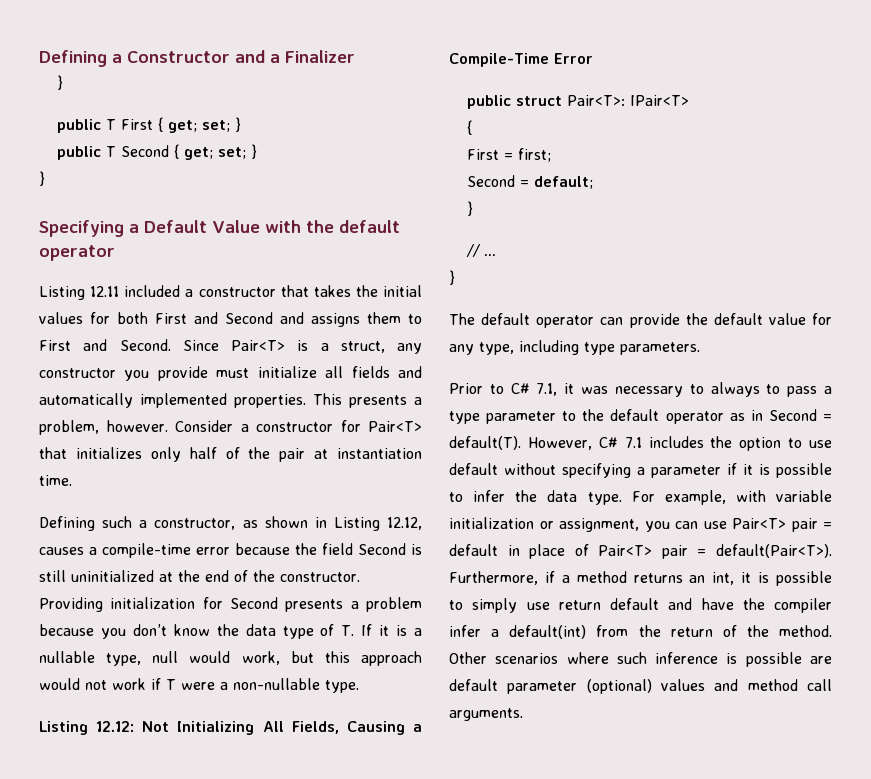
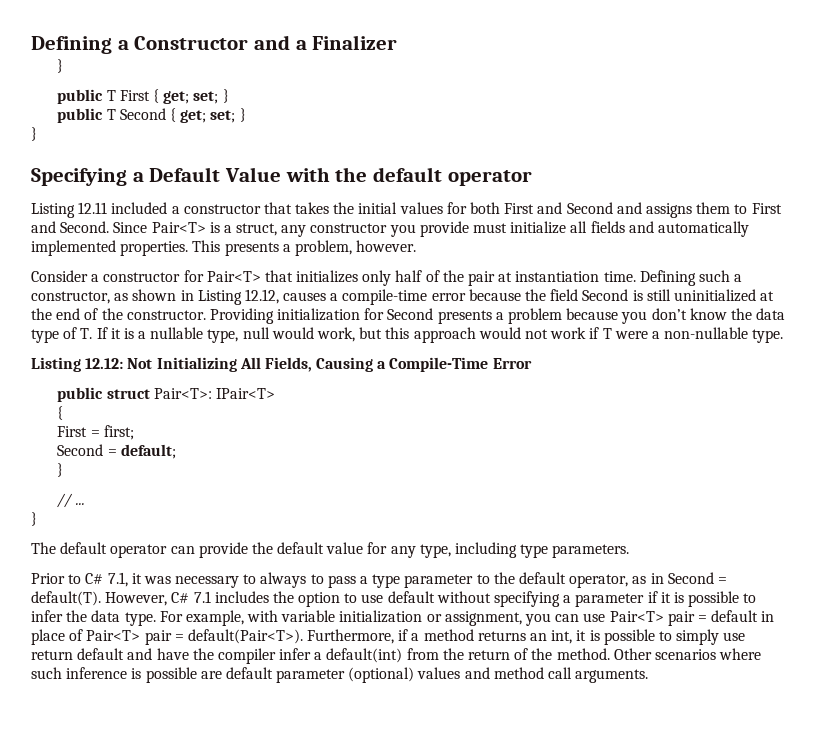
- This presents a problem, however. Consider a constructor for Pair<T> that initializes only half of the pair at instantiation time.
- Defining such a constructor, as shown in Listing 12.12, causes a compile-time error because the field Second is still uninitialized at the end of the constructor.
+ This presents a problem, however.
+ Consider a constructor for Pair<T> that initializes only half of the pair at instantiation time. Defining such a constructor, as shown in Listing 12.12, causes a compile-time error because the field Second is still uninitialized at the end of the constructor.
- Prior to C# 7.1, it was necessary to always to pass a type parameter to the default operator as in Second = default(T).
+ Prior to C# 7.1, it was necessary to always to pass a type parameter to the default operator, as in Second = default(T).

